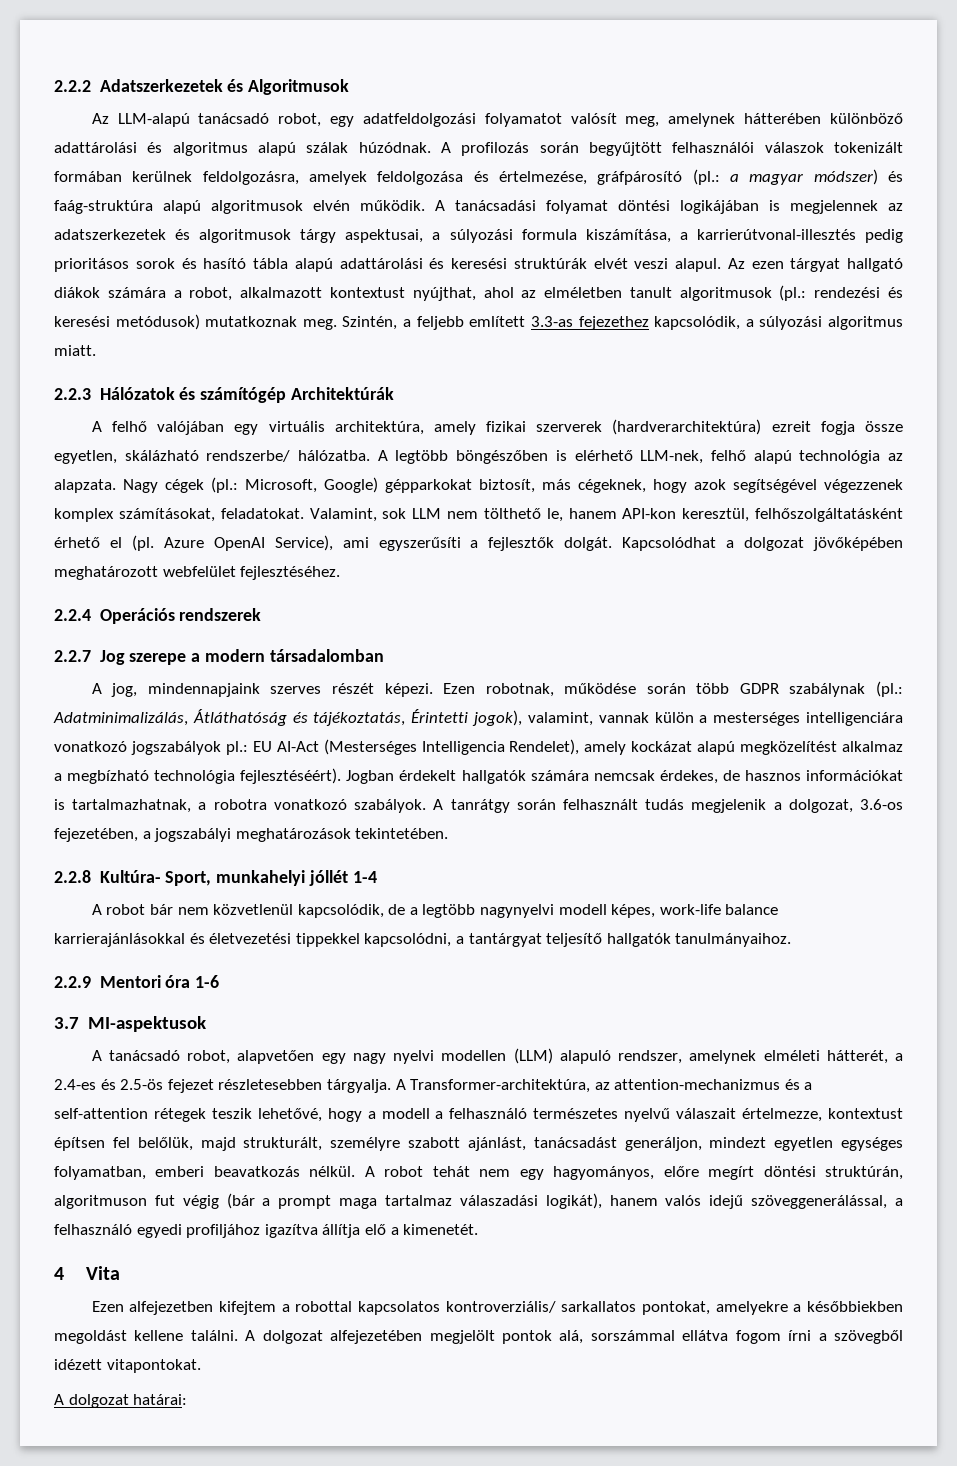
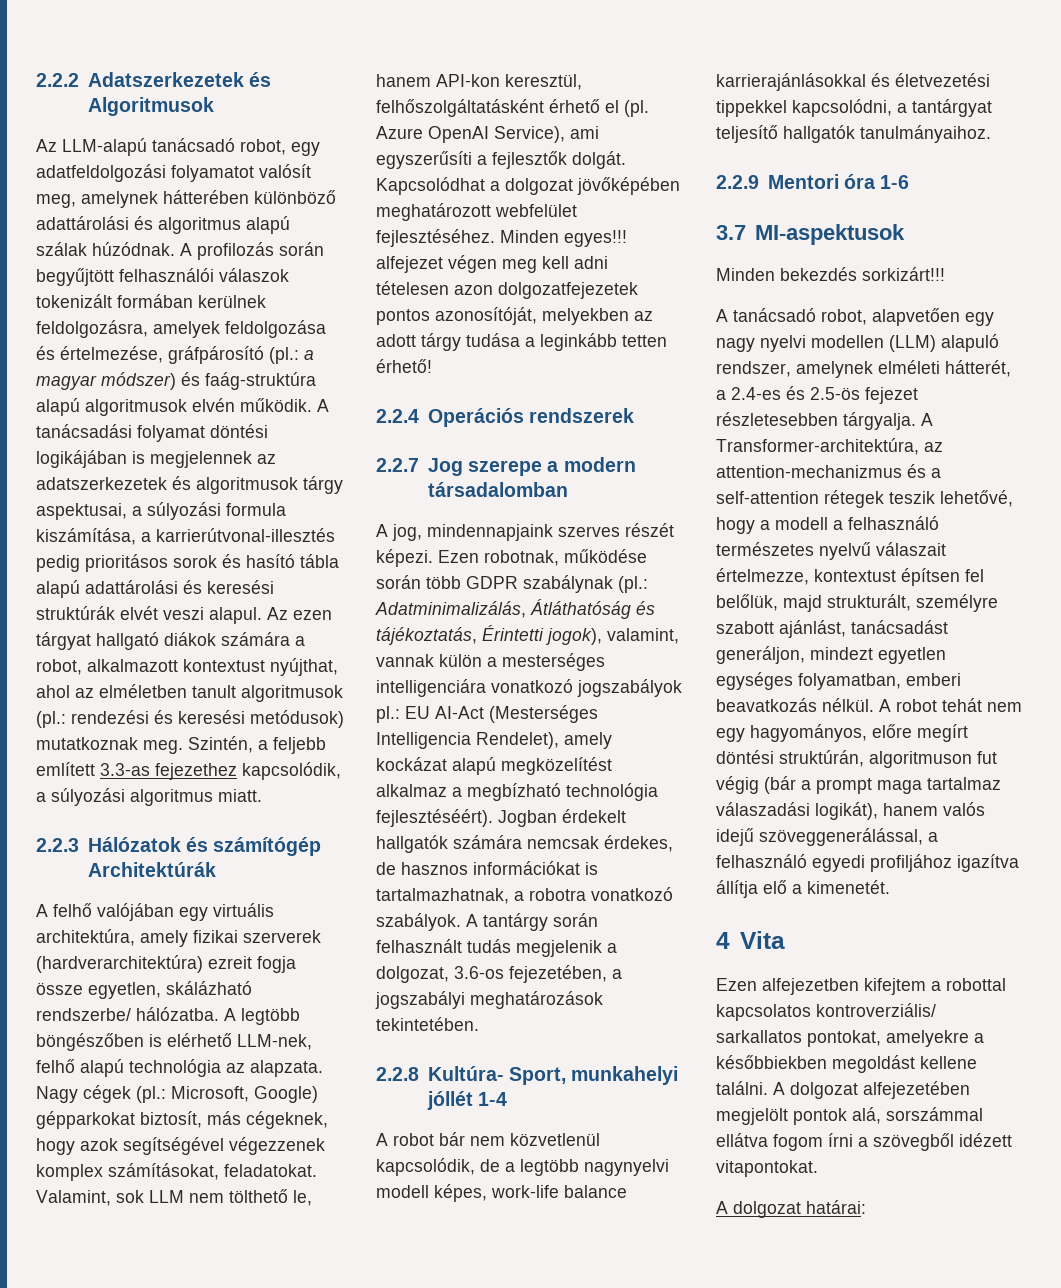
+ Minden egyes!!! alfejezet végen meg kell adni tételesen azon dolgozatfejezetek pontos azonosítóját, melyekben az adott tárgy tudása a leginkább tetten érhető!
- A tanrátgy során felhasznált tudás megjelenik a dolgozat, 3.6-os fejezetében, a jogszabályi meghatározások tekintetében.
+ A tantárgy során felhasznált tudás megjelenik a dolgozat, 3.6-os fejezetében, a jogszabályi meghatározások tekintetében.
+ Minden bekezdés sorkizárt!!!

